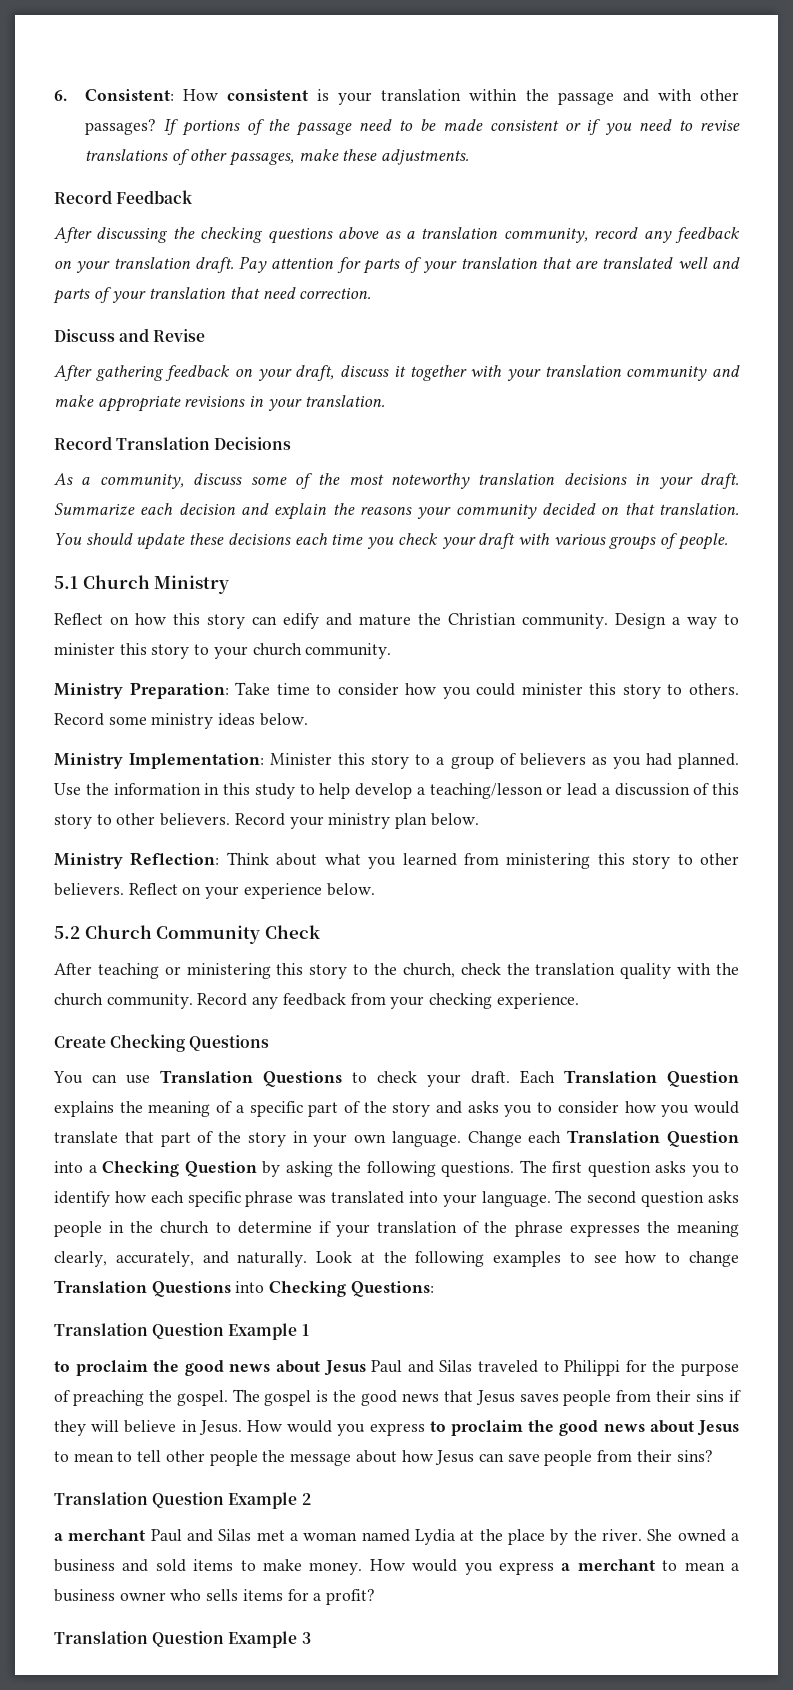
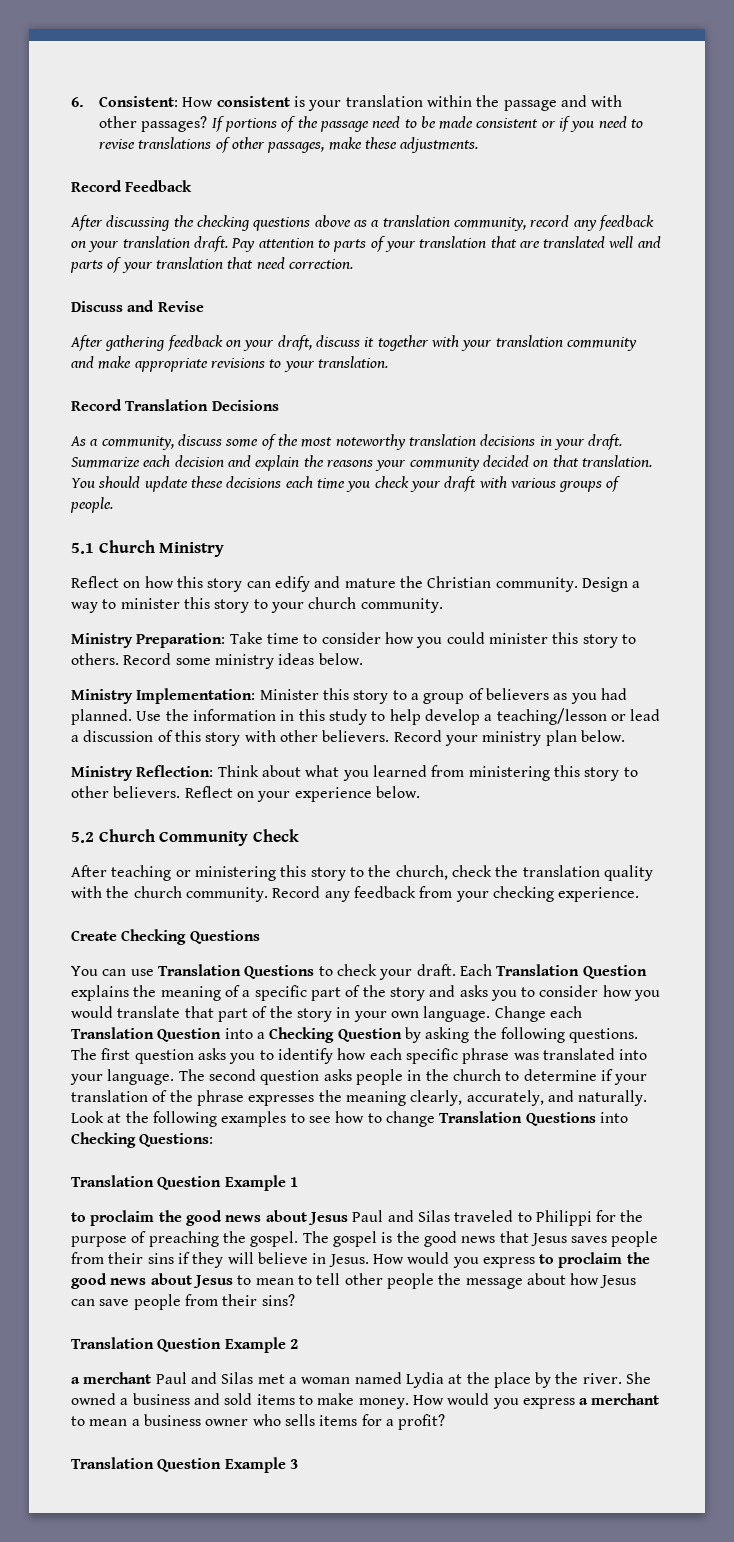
- Pay attention for parts of your translation that are translated well and parts of your translation that need correction.
+ Pay attention to parts of your translation that are translated well and parts of your translation that need correction.
- After gathering feedback on your draft, discuss it together with your translation community and make appropriate revisions in your translation.
+ After gathering feedback on your draft, discuss it together with your translation community and make appropriate revisions to your translation.
- Use the information in this study to help develop a teaching/lesson or lead a discussion of this story to other believers.
+ Use the information in this study to help develop a teaching/lesson or lead a discussion of this story with other believers.

